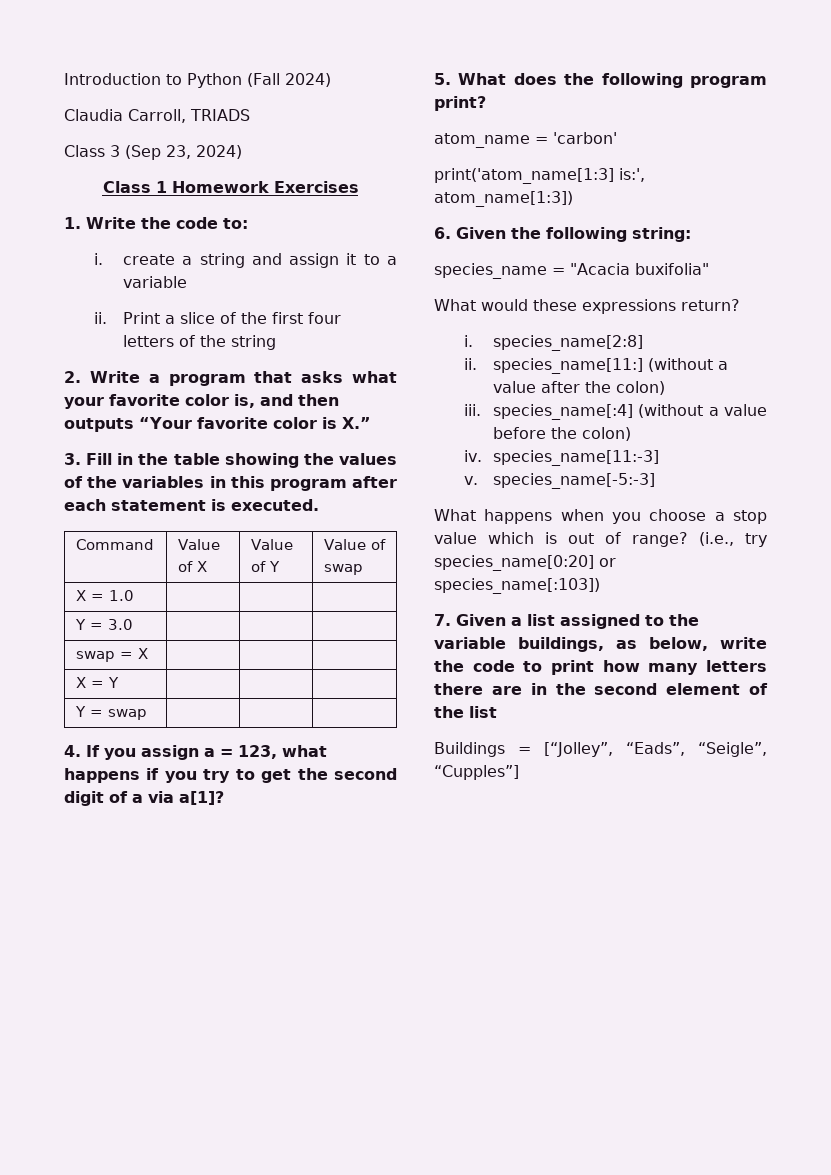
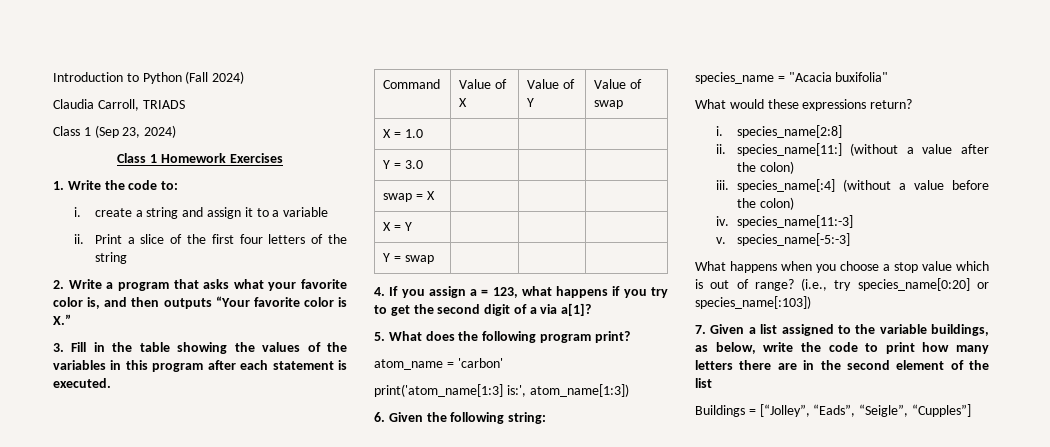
- Class 3 (Sep 23, 2024)
+ Class 1 (Sep 23, 2024)

